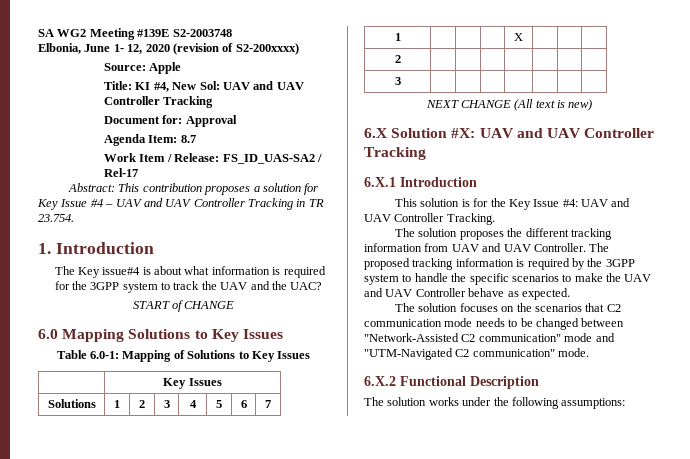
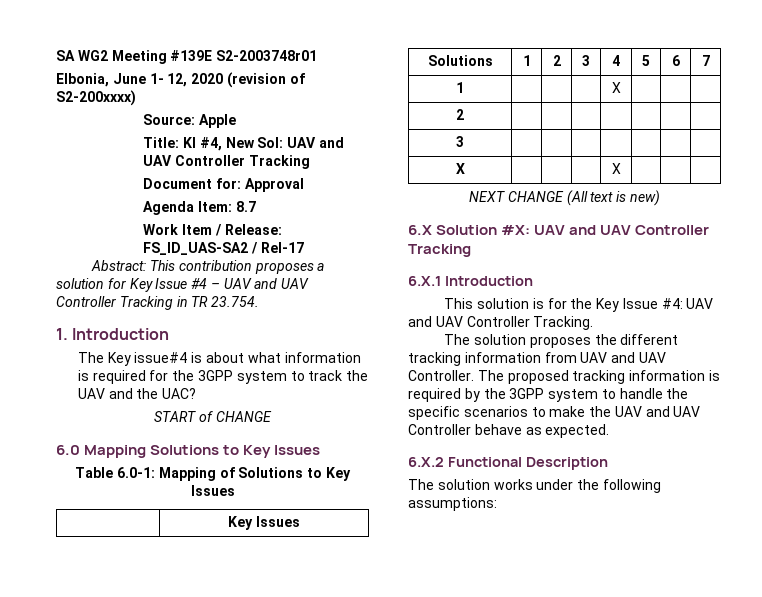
- SA WG2 Meeting #139E S2-2003748
+ SA WG2 Meeting #139E S2-2003748r01
+ X | | | | X | | |
- The solution focuses on the scenarios that C2 communication mode needs to be changed between "Network-Assisted C2 communication" mode and "UTM-Navigated C2 communication" mode.

